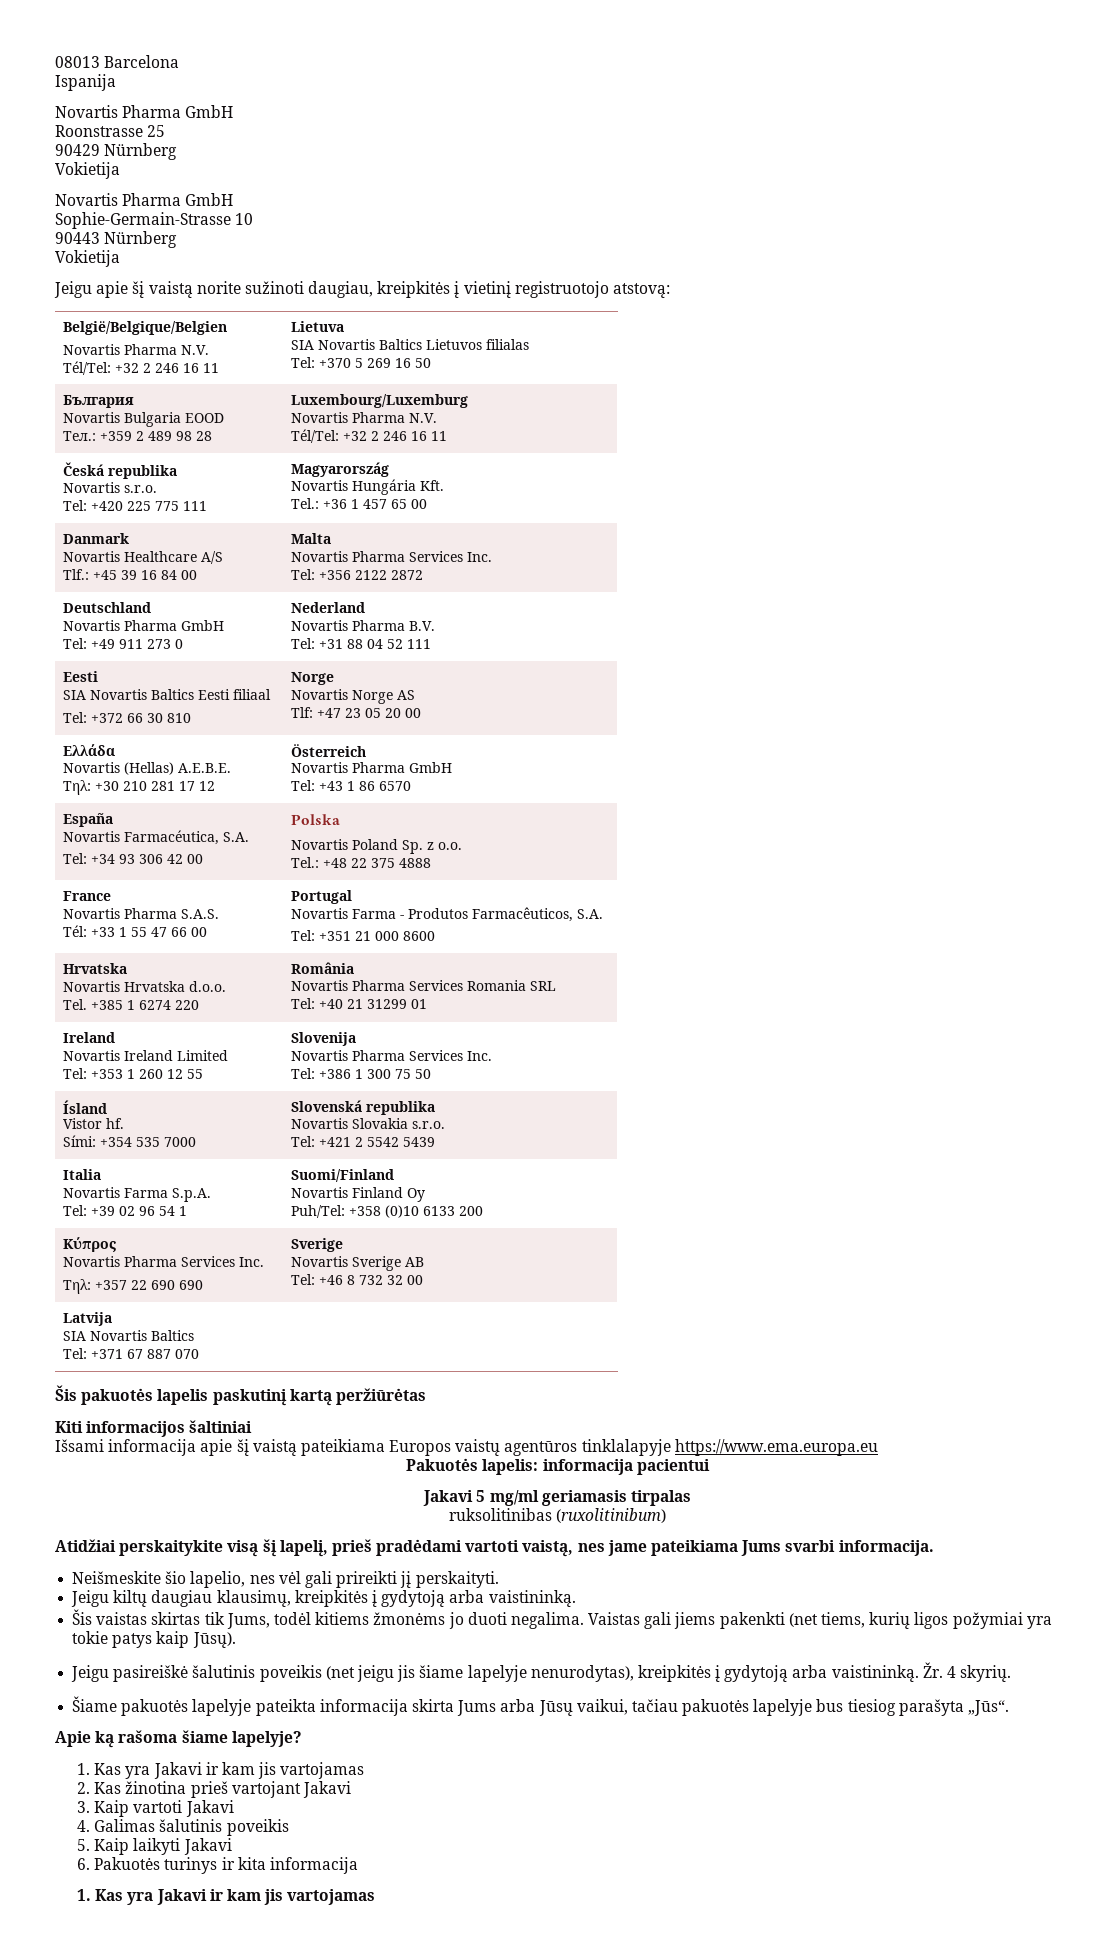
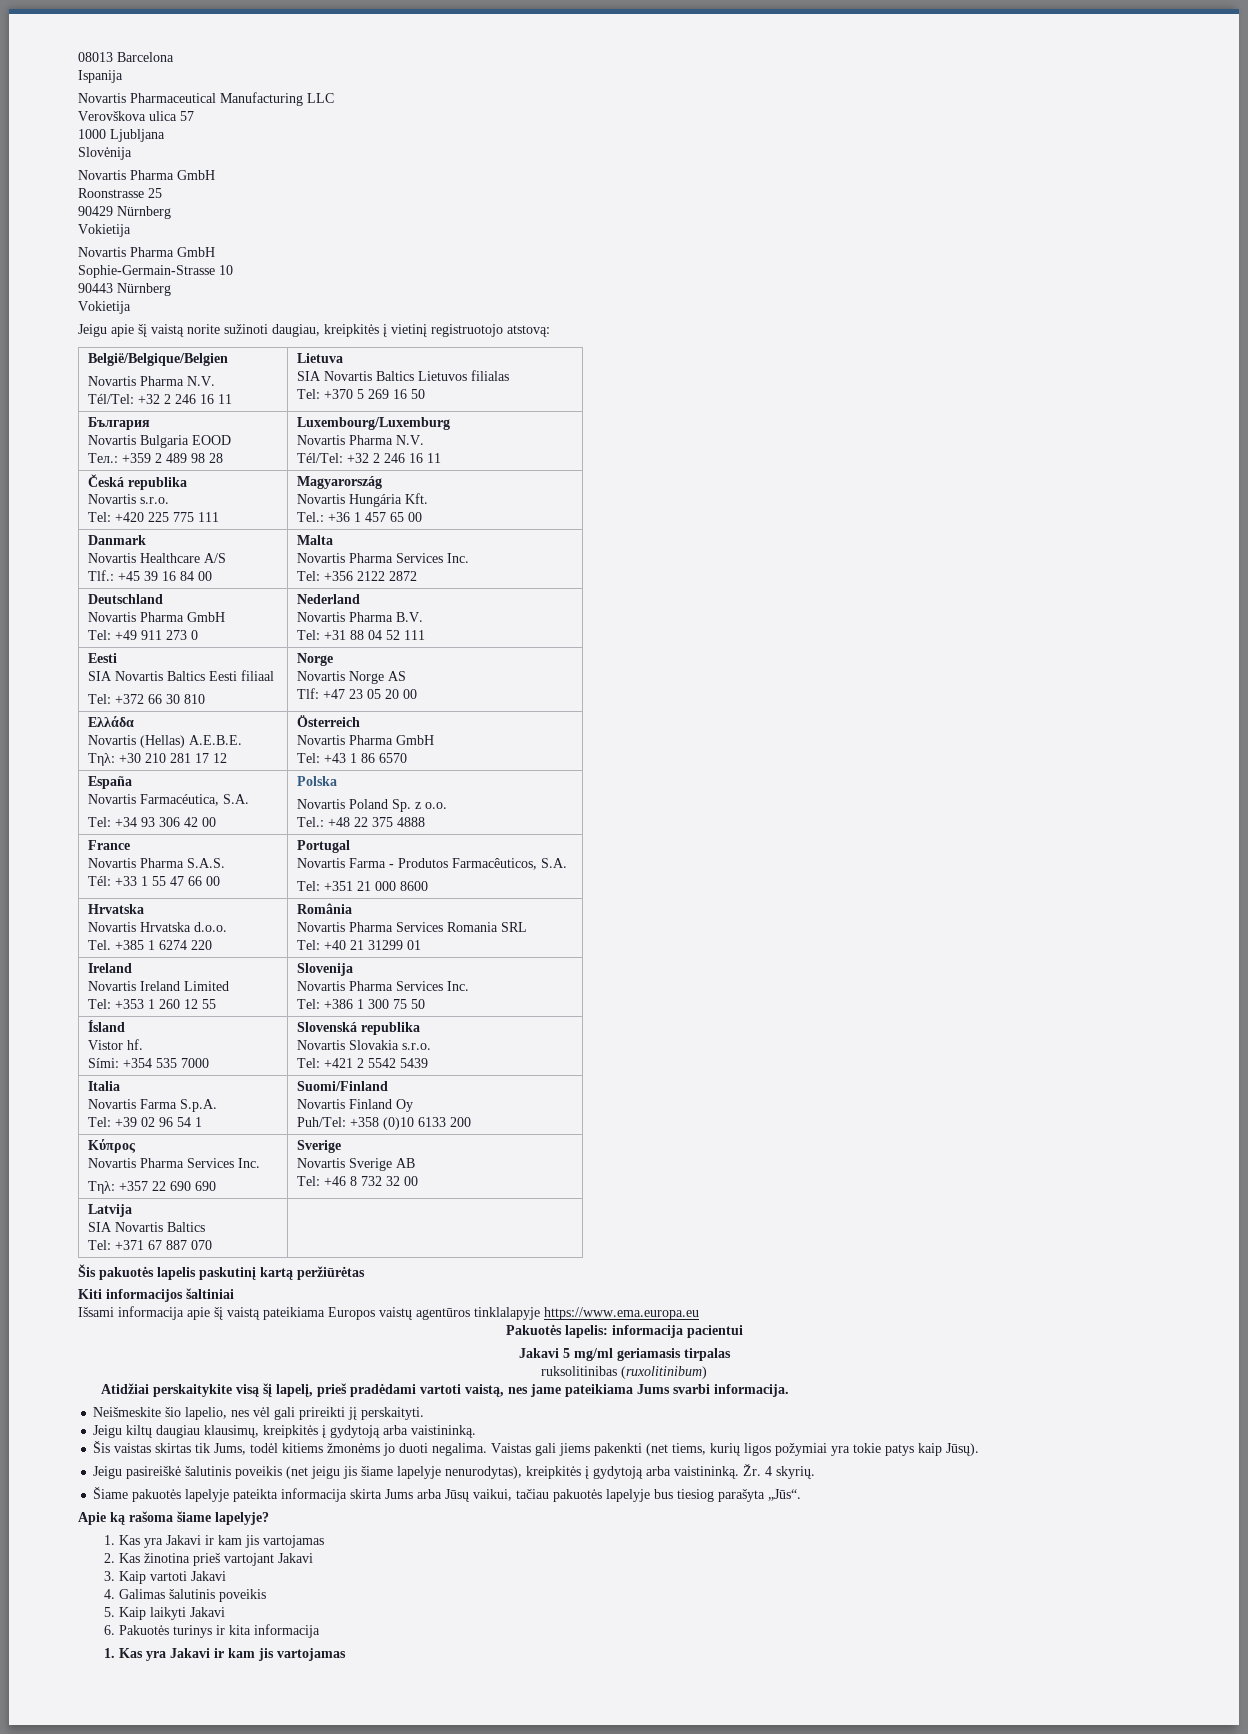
+ Novartis Pharmaceutical Manufacturing LLC
+ Verovškova ulica 57
+ 1000 Ljubljana
+ Slovėnija

